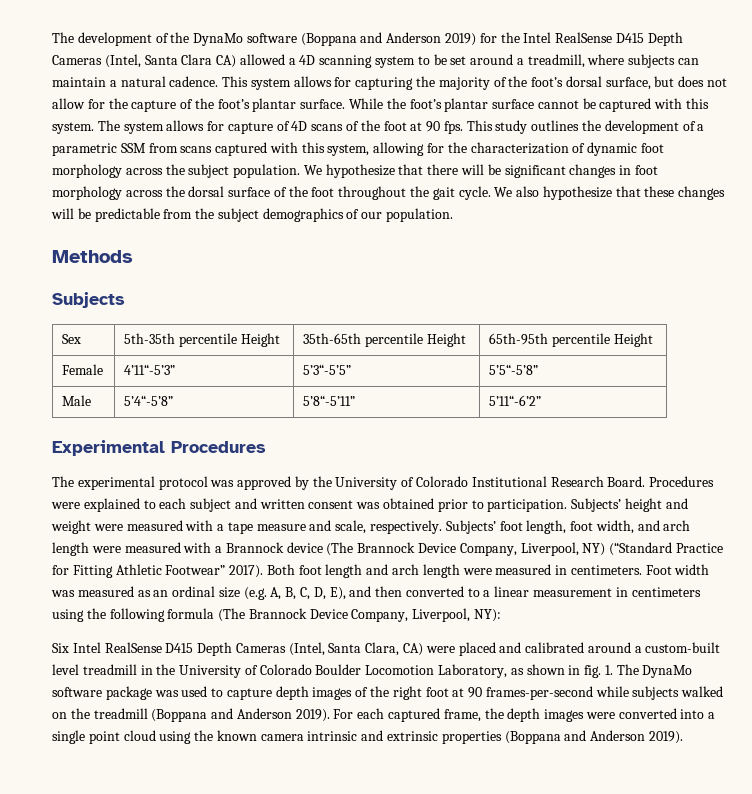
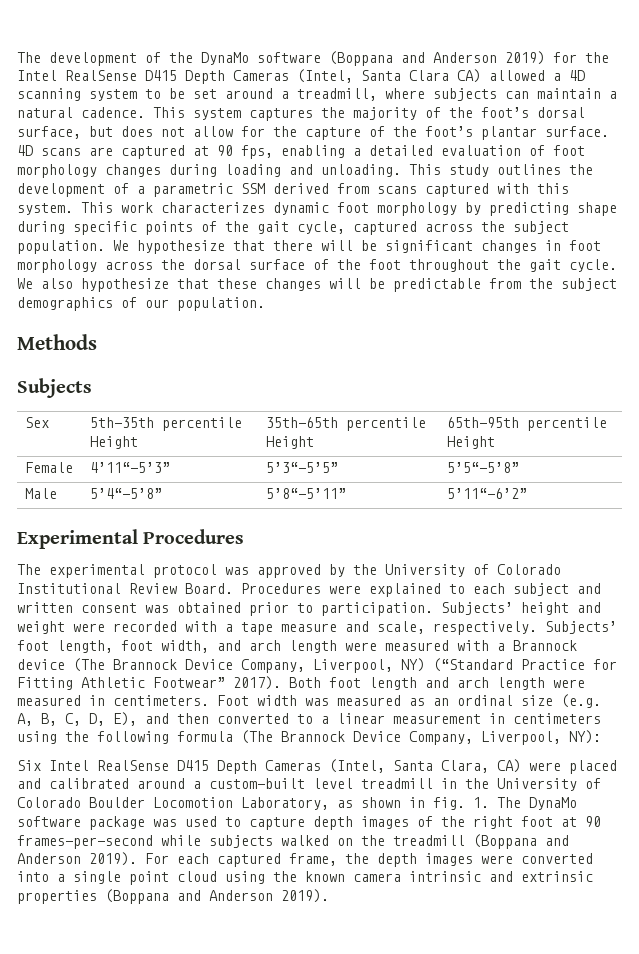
- This system allows for capturing the majority of the foot’s dorsal surface, but does not allow for the capture of the foot’s plantar surface.
+ This system captures the majority of the foot’s dorsal surface, but does not allow for the capture of the foot’s plantar surface.
- While the foot’s plantar surface cannot be captured with this system. The system allows for capture of 4D scans of the foot at 90 fps.
+ 4D scans are captured at 90 fps, enabling a detailed evaluation of foot morphology changes during loading and unloading.
- This study outlines the development of a parametric SSM from scans captured with this system, allowing for the characterization of dynamic foot morphology across the subject population.
+ This study outlines the development of a parametric SSM derived from scans captured with this system. This work characterizes dynamic foot morphology by predicting shape during specific points of the gait cycle, captured across the subject population.
- The experimental protocol was approved by the University of Colorado Institutional Research Board.
+ The experimental protocol was approved by the University of Colorado Institutional Review Board.
- Subjects’ height and weight were measured with a tape measure and scale, respectively.
+ Subjects’ height and weight were recorded with a tape measure and scale, respectively.

